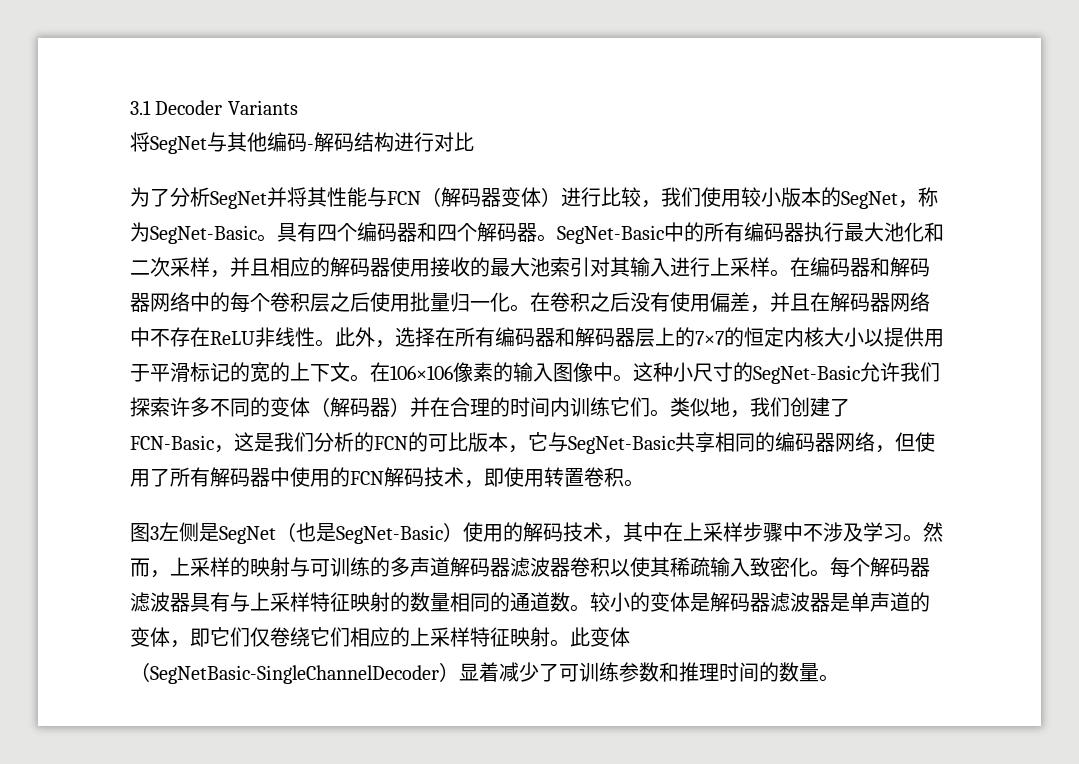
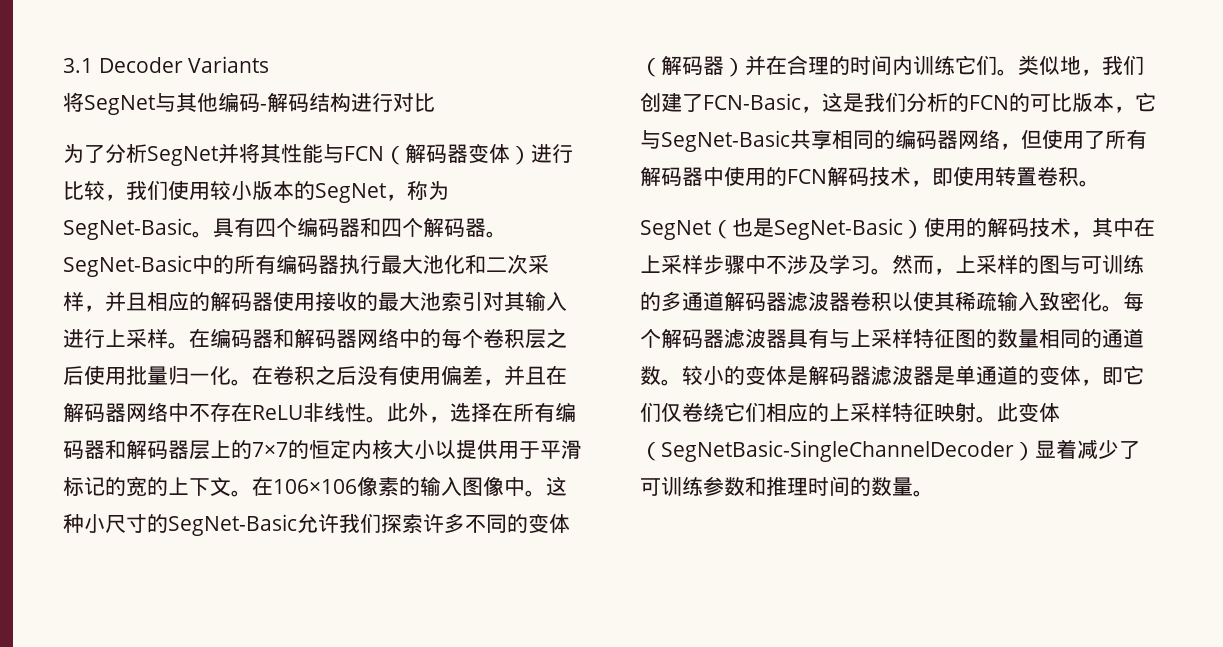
- 图3左侧是SegNet（也是SegNet-Basic）使用的解码技术，其中在上采样步骤中不涉及学习。
+ SegNet（也是SegNet-Basic）使用的解码技术，其中在上采样步骤中不涉及学习。
- 然而，上采样的映射与可训练的多声道解码器滤波器卷积以使其稀疏输入致密化。
+ 然而，上采样的图与可训练的多通道解码器滤波器卷积以使其稀疏输入致密化。
- 每个解码器滤波器具有与上采样特征映射的数量相同的通道数。
+ 每个解码器滤波器具有与上采样特征图的数量相同的通道数。
- 较小的变体是解码器滤波器是单声道的变体，即它们仅卷绕它们相应的上采样特征映射。
+ 较小的变体是解码器滤波器是单通道的变体，即它们仅卷绕它们相应的上采样特征映射。

